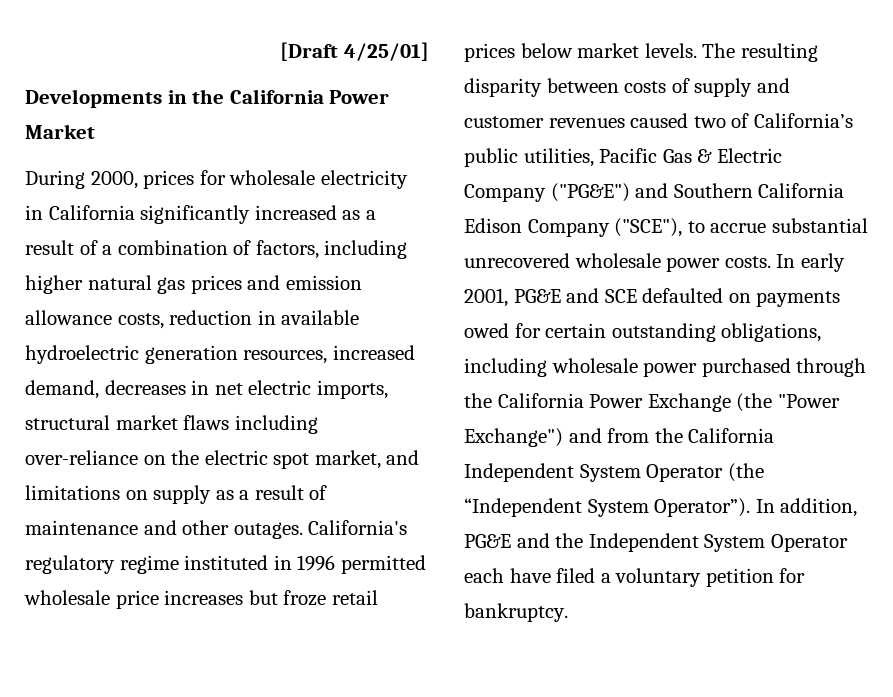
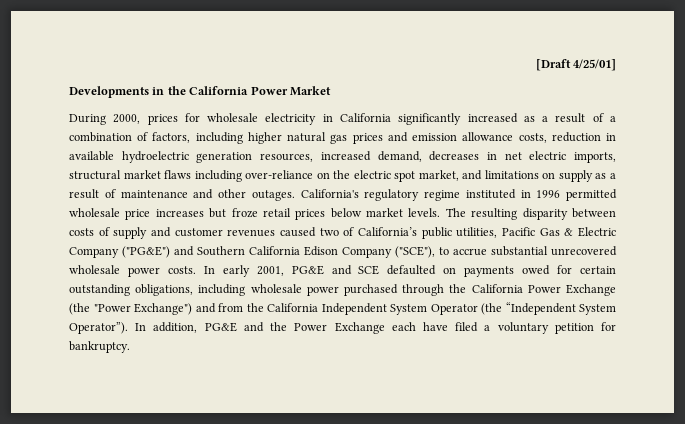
- In addition, PG&E and the Independent System Operator each have filed a voluntary petition for bankruptcy.
+ In addition, PG&E and the Power Exchange each have filed a voluntary petition for bankruptcy.

